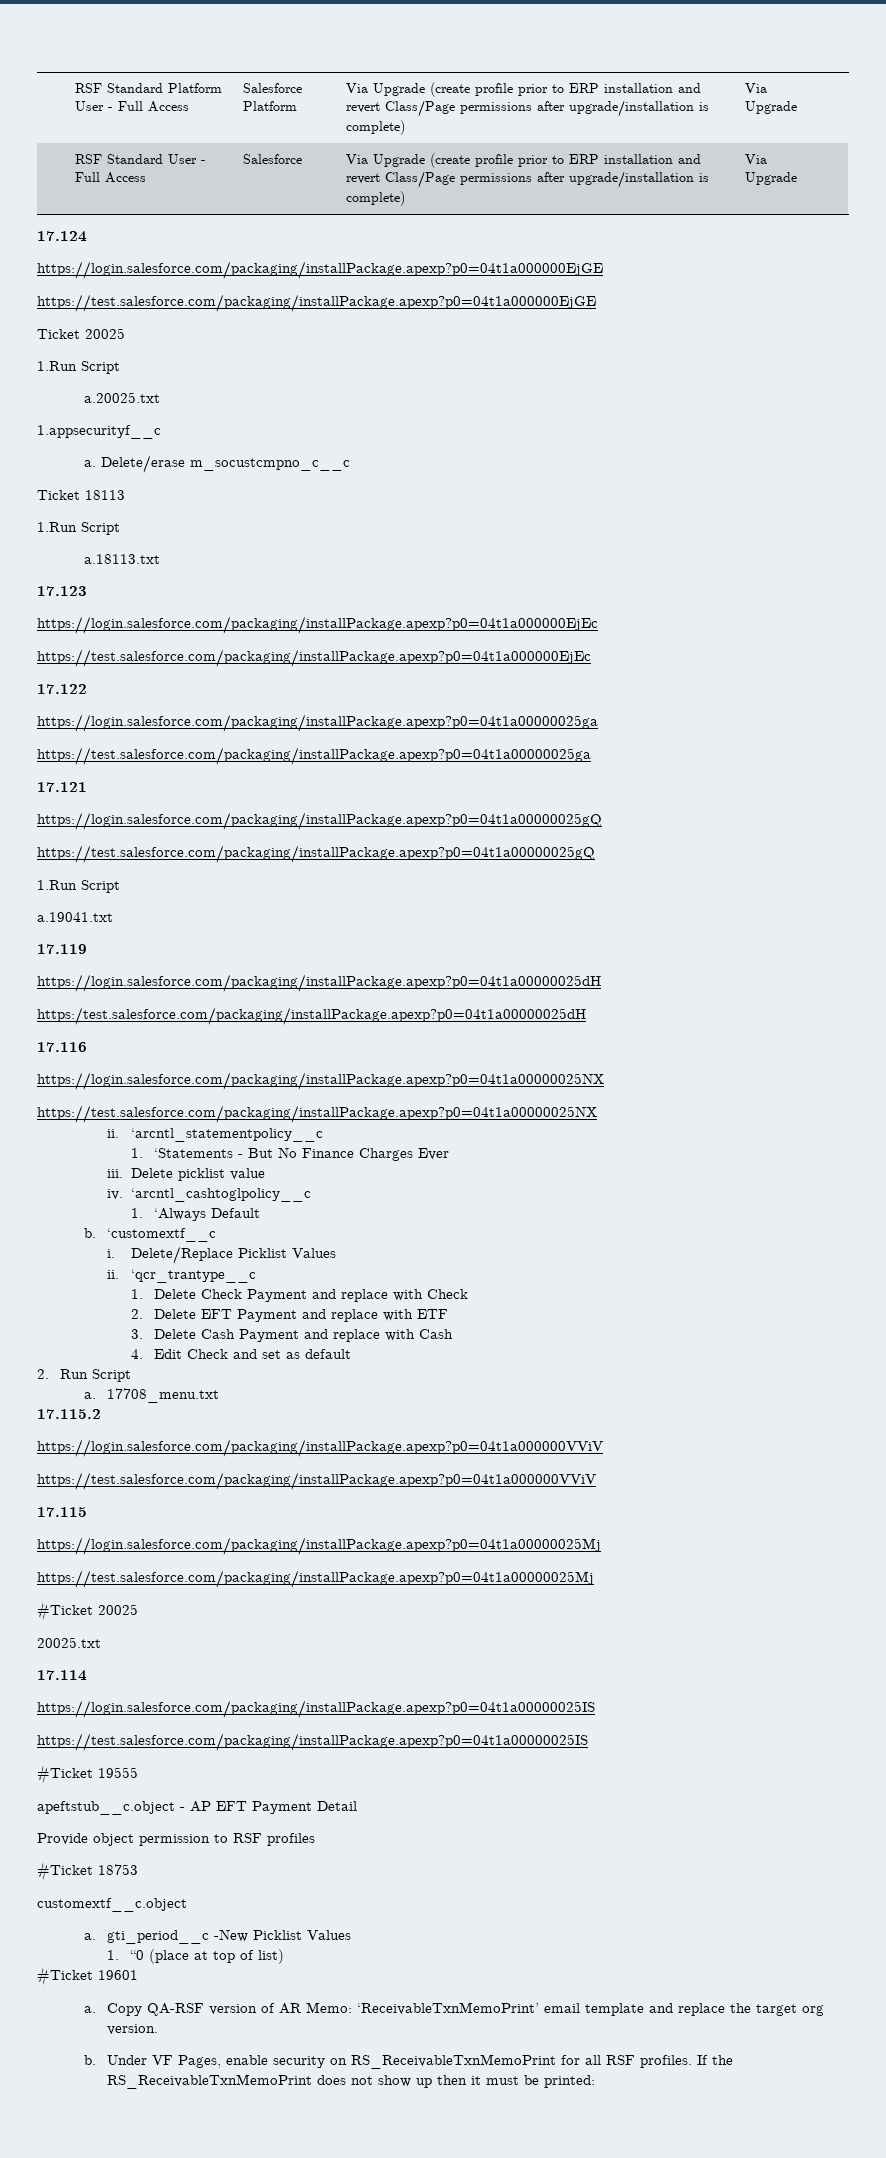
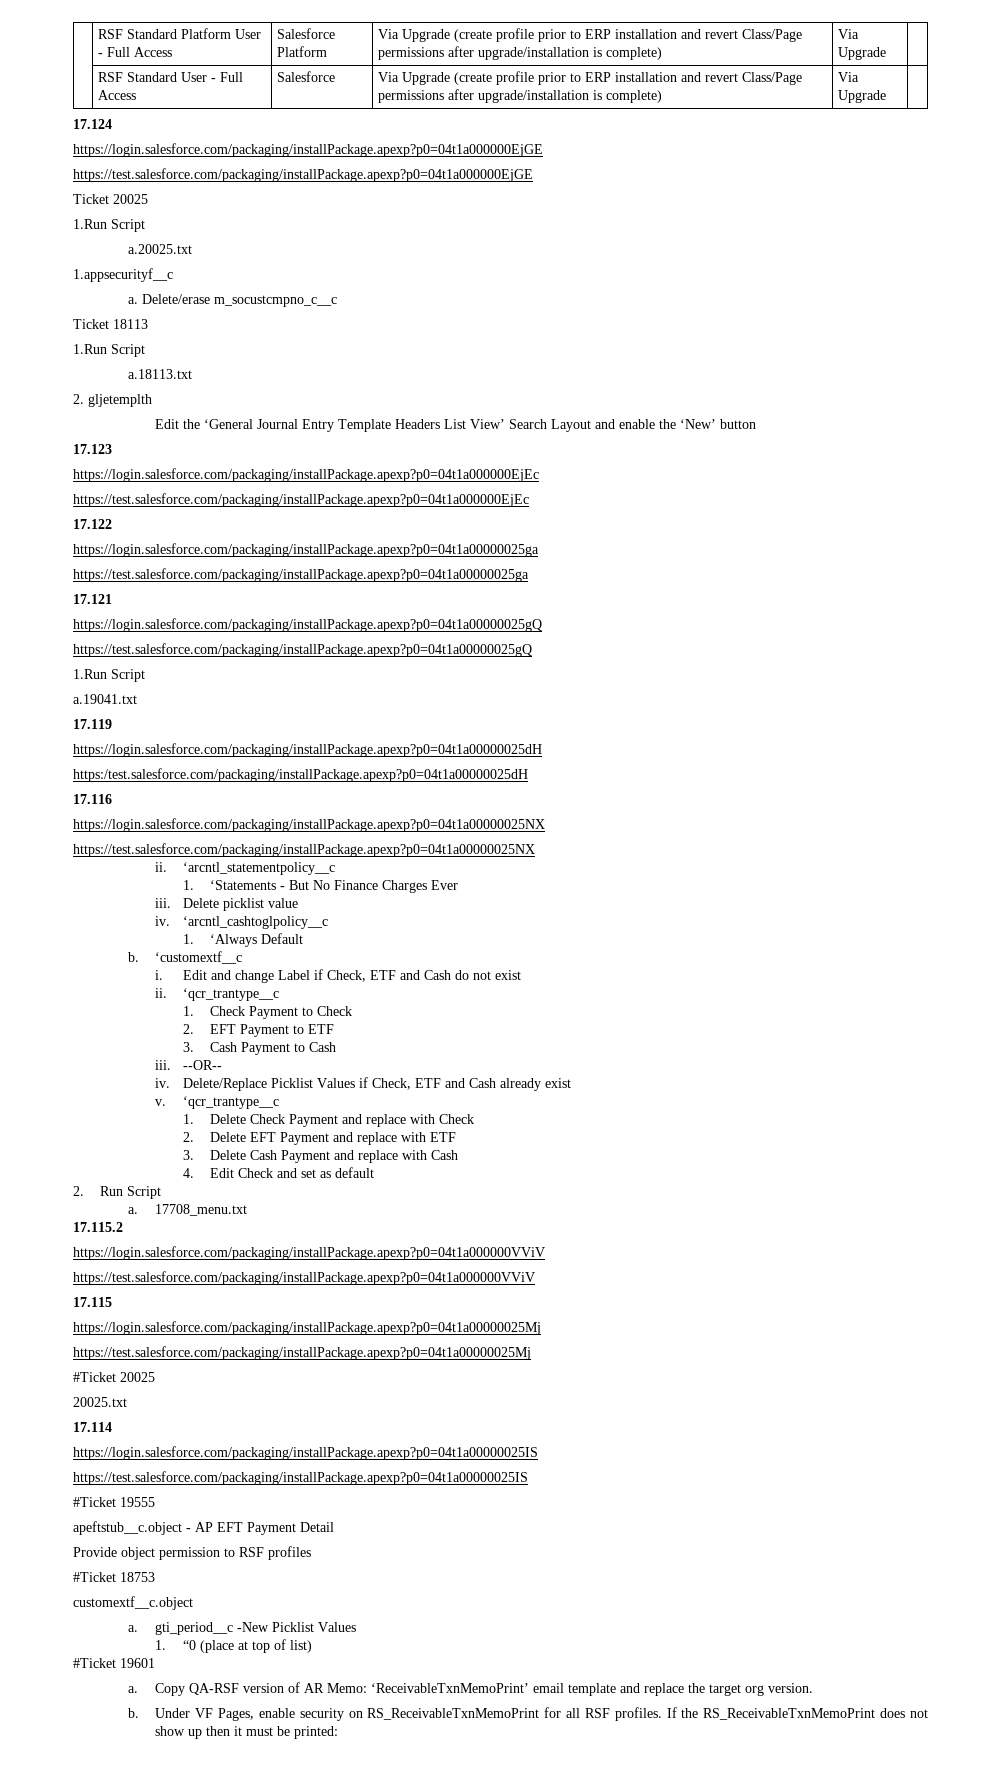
+ 2. gljetemplth
+ Edit the ‘General Journal Entry Template Headers List View’ Search Layout and enable the ‘New’ button
- Delete/Replace Picklist Values
- ii.
+ Edit and change Label if Check, ETF and Cash do not exist
+ ii. ‘qcr_trantype__c
+ 1. Check Payment to Check
+ 2. EFT Payment to ETF
+ 3. Cash Payment to Cash
+ iii. --OR--
+ iv. Delete/Replace Picklist Values if Check, ETF and Cash already exist
+ v.

